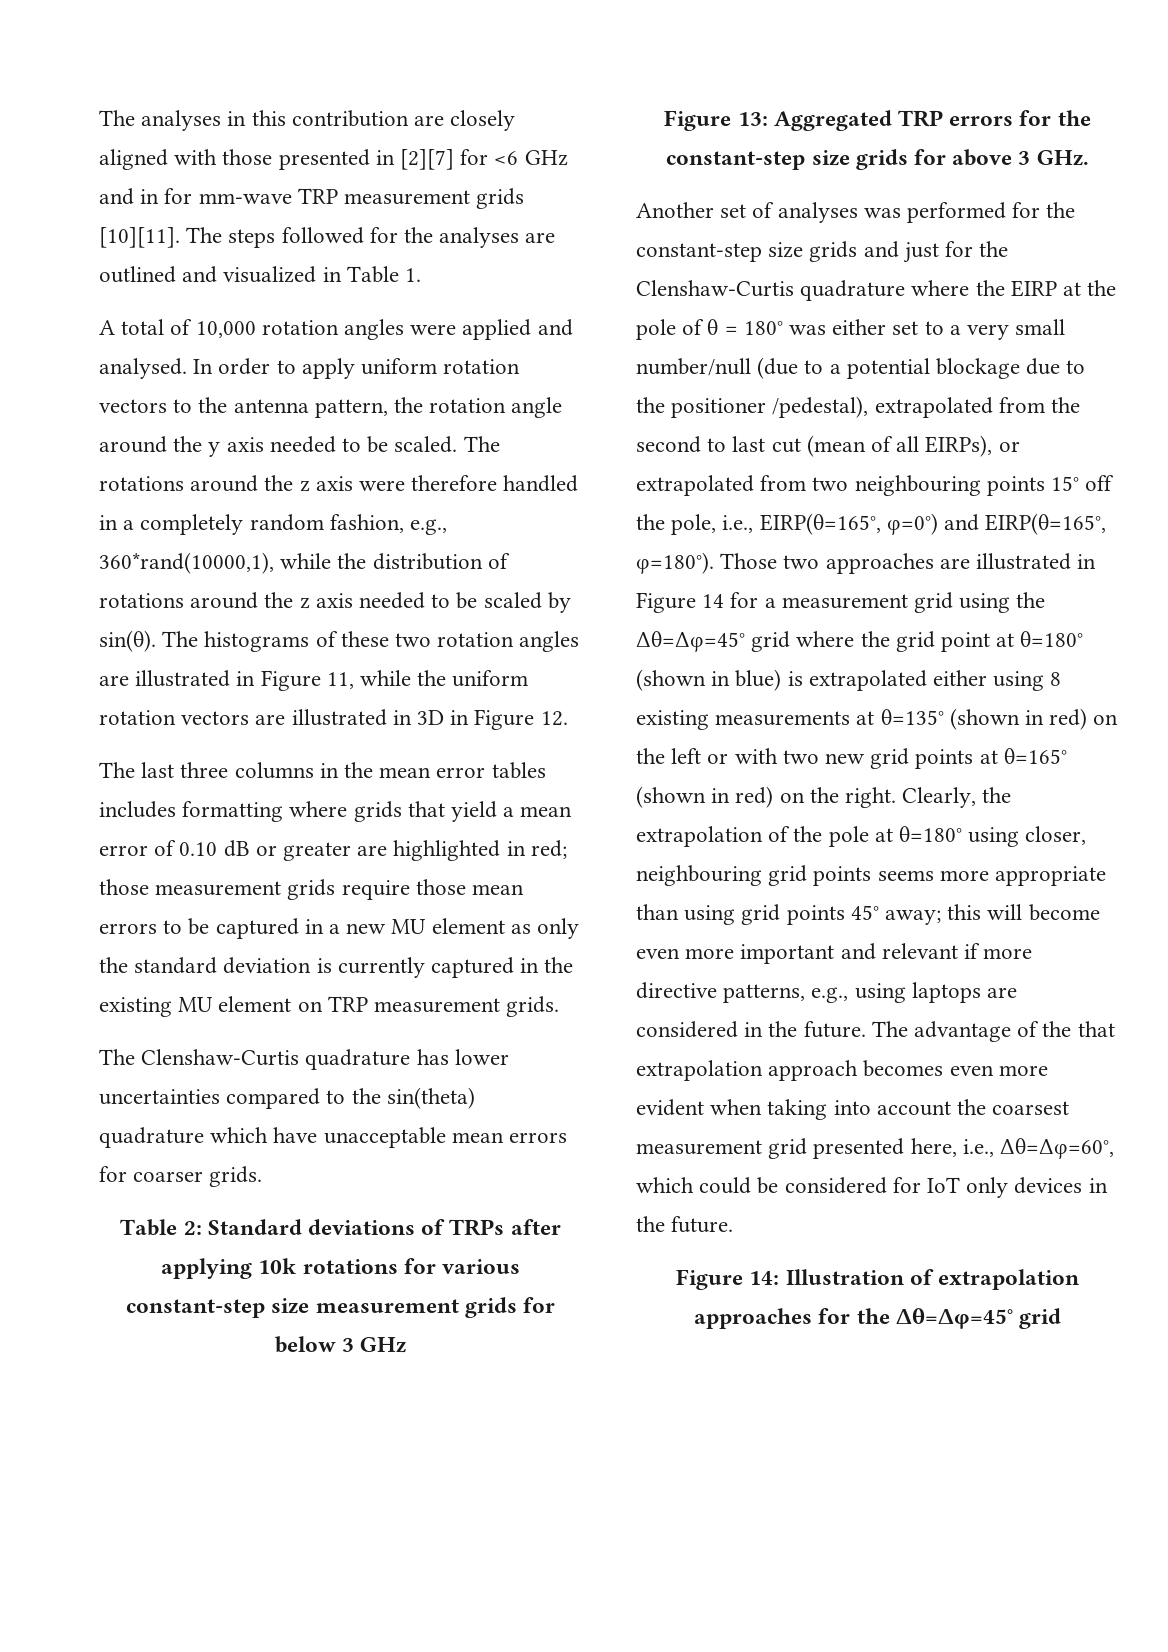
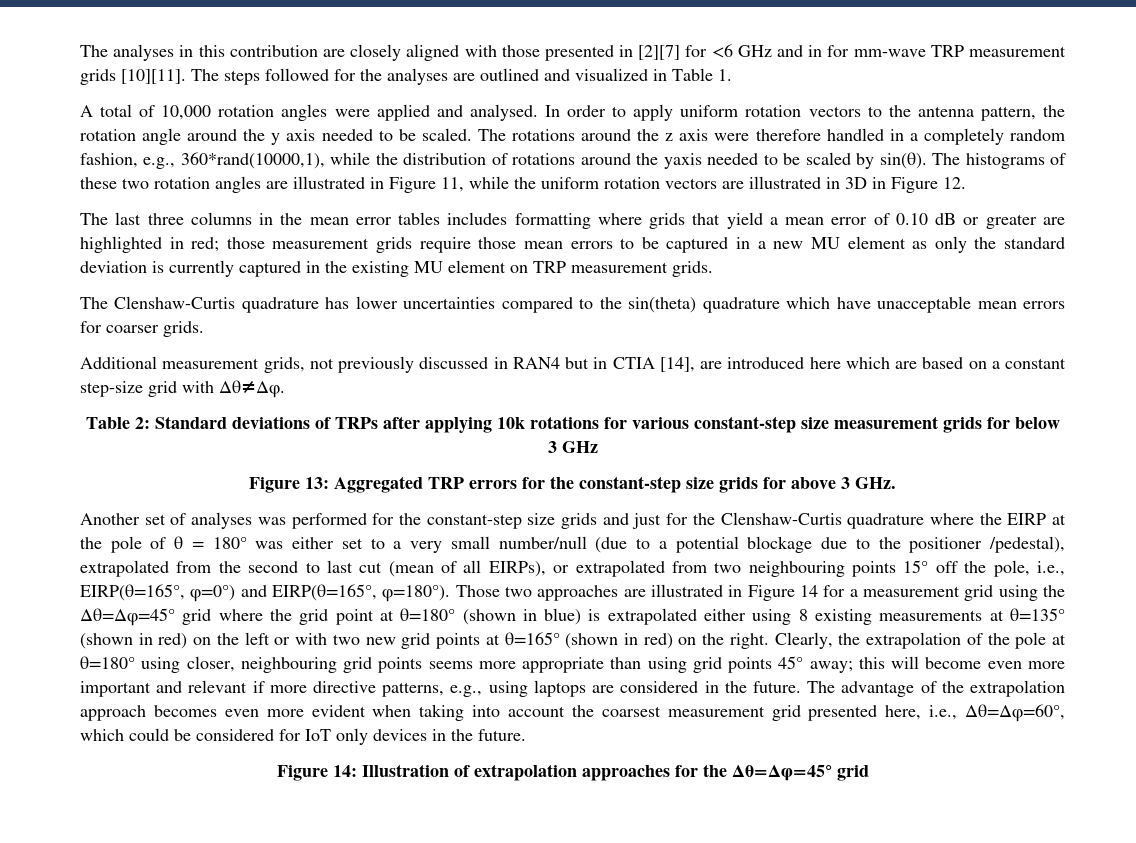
- The rotations around the z axis were therefore handled in a completely random fashion, e.g., 360*rand(10000,1), while the distribution of rotations around the z axis needed to be scaled by sin(θ).
+ The rotations around the z axis were therefore handled in a completely random fashion, e.g., 360*rand(10000,1), while the distribution of rotations around the yaxis needed to be scaled by sin(θ).
+ Additional measurement grids, not previously discussed in RAN4 but in CTIA [14], are introduced here which are based on a constant step-size grid with Δθ≠Δφ.
- The advantage of the that extrapolation approach becomes even more evident when taking into account the coarsest measurement grid presented here, i.e., Δθ=Δφ=60°, which could be considered for IoT only devices in the future.
+ The advantage of the extrapolation approach becomes even more evident when taking into account the coarsest measurement grid presented here, i.e., Δθ=Δφ=60°, which could be considered for IoT only devices in the future.

